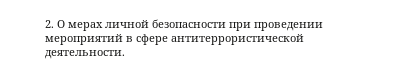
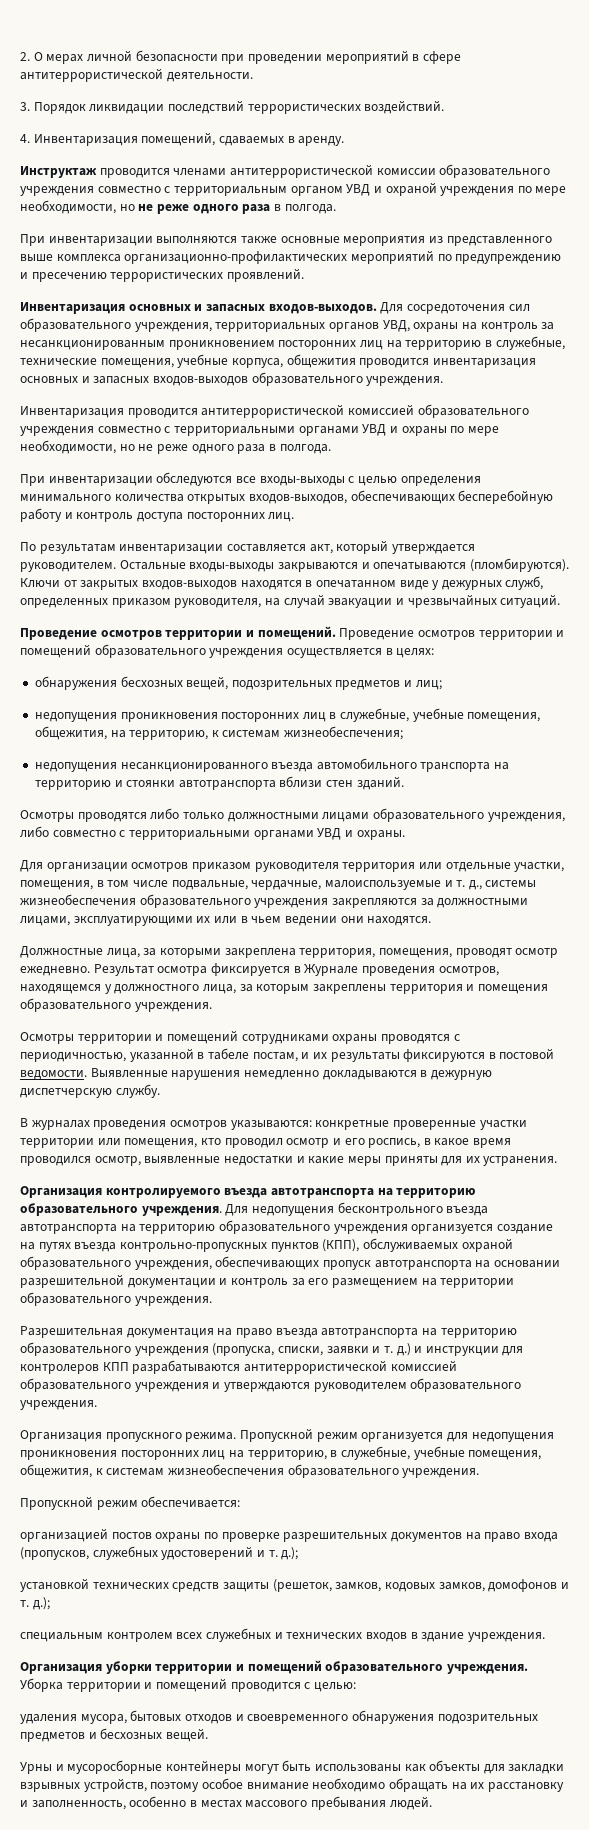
+ 3. Порядок ликвидации последствий террористических воздействий.
+ 4. Инвентаризация помещений, сдаваемых в аренду.
+ Инструктаж проводится членами антитеррористической комиссии образовательного учреждения совместно с территориальным органом УВД и охраной учреждения по мере необходимости, но не реже одного раза в полгода.
+ При инвентаризации выполняются также основные мероприятия из представленного выше комплекса организационно-профилактических мероприятий по предупреждению и пресечению террористических проявлений.
+ Инвентаризация основных и запасных входов-выходов. Для сосредоточения сил образовательного учреждения, территориальных органов УВД, охраны на контроль за несанкционированным проникновением посторонних лиц на территорию в служебные, технические помещения, учебные корпуса, общежития проводится инвентаризация основных и запасных входов-выходов образовательного учреждения.
+ Инвентаризация проводится антитеррористической комиссией образовательного учреждения совместно с территориальными органами УВД и охраны по мере необходимости, но не реже одного раза в полгода.
+ При инвентаризации обследуются все входы-выходы с целью определения минимального количества открытых входов-выходов, обеспечивающих бесперебойную работу и контроль доступа посторонних лиц.
+ По результатам инвентаризации составляется акт, который утверждается руководителем. Остальные входы-выходы закрываются и опечатываются (пломбируются). Ключи от закрытых входов-выходов находятся в опечатанном виде у дежурных служб, определенных приказом руководителя, на случай эвакуации и чрезвычайных ситуаций.
+ Проведение осмотров территории и помещений. Проведение осмотров территории и помещений образовательного учреждения осуществляется в целях:
+ обнаружения бесхозных вещей, подозрительных предметов и лиц;
+ недопущения проникновения посторонних лиц в служебные, учебные помещения, общежития, на территорию, к системам жизнеобеспечения;
+ недопущения несанкционированного въезда автомобильного транспорта на территорию и стоянки автотранспорта вблизи стен зданий.
+ Осмотры проводятся либо только должностными лицами образовательного учреждения, либо совместно с территориальными органами УВД и охраны.
+ Для организации осмотров приказом руководителя территория или отдельные участки, помещения, в том числе подвальные, чердачные, малоиспользуемые и т. д., системы жизнеобеспечения образовательного учреждения закрепляются за должностными лицами, эксплуатирующими их или в чьем ведении они находятся.
+ Должностные лица, за которыми закреплена территория, помещения, проводят осмотр ежедневно. Результат осмотра фиксируется в Журнале проведения осмотров, находящемся у должностного лица, за которым закреплены территория и помещения образовательного учреждения.
+ Осмотры территории и помещений сотрудниками охраны проводятся с периодичностью, указанной в табеле постам, и их результаты фиксируются в постовой ведомости. Выявленные нарушения немедленно докладываются в дежурную диспетчерскую службу.
+ В журналах проведения осмотров указываются: конкретные проверенные участки территории или помещения, кто проводил осмотр и его роспись, в какое время проводился осмотр, выявленные недостатки и какие меры приняты для их устранения.
+ Организация контролируемого въезда автотранспорта на территорию образовательного учреждения. Для недопущения бесконтрольного въезда автотранспорта на территорию образовательного учреждения организуется создание на путях въезда контрольно-пропускных пунктов (КПП), обслуживаемых охраной образовательного учреждения, обеспечивающих пропуск автотранспорта на основании разрешительной документации и контроль за его размещением на территории образовательного учреждения.
+ Разрешительная документация на право въезда автотранспорта на территорию образовательного учреждения (пропуска, списки, заявки и т. д.) и инструкции для контролеров КПП разрабатываются антитеррористической комиссией образовательного учреждения и утверждаются руководителем образовательного учреждения.
+ Организация пропускного режима. Пропускной режим организуется для недопущения проникновения посторонних лиц на территорию, в служебные, учебные помещения, общежития, к системам жизнеобеспечения образовательного учреждения.
+ Пропускной режим обеспечивается:
+ организацией постов охраны по проверке разрешительных документов на право входа (пропусков, служебных удостоверений и т. д.);
+ установкой технических средств защиты (решеток, замков, кодовых замков, домофонов и т. д.);
+ специальным контролем всех служебных и технических входов в здание учреждения.
+ Организация уборки территории и помещений образовательного учреждения. Уборка территории и помещений проводится с целью:
+ удаления мусора, бытовых отходов и своевременного обнаружения подозрительных предметов и бесхозных вещей.
+ Урны и мусоросборные контейнеры могут быть использованы как объекты для закладки взрывных устройств, поэтому особое внимание необходимо обращать на их расстановку и заполненность, особенно в местах массового пребывания людей.

